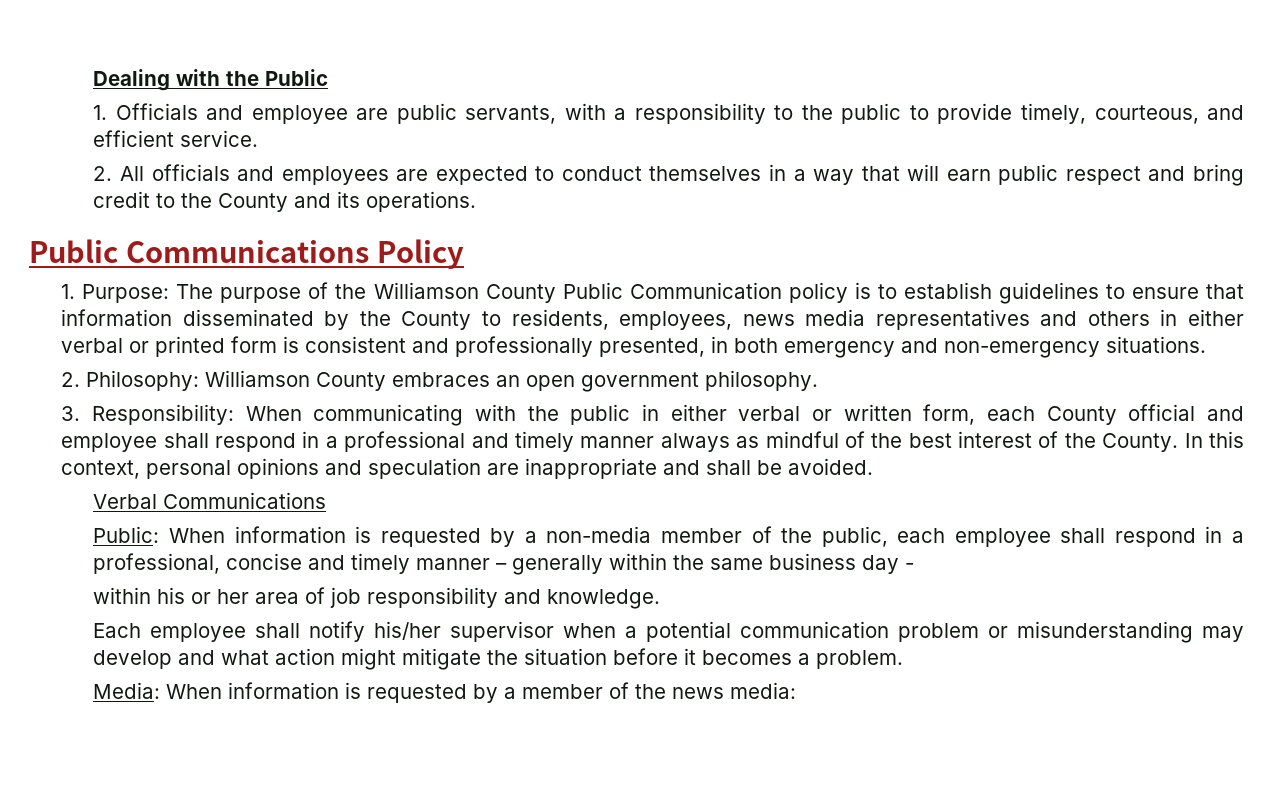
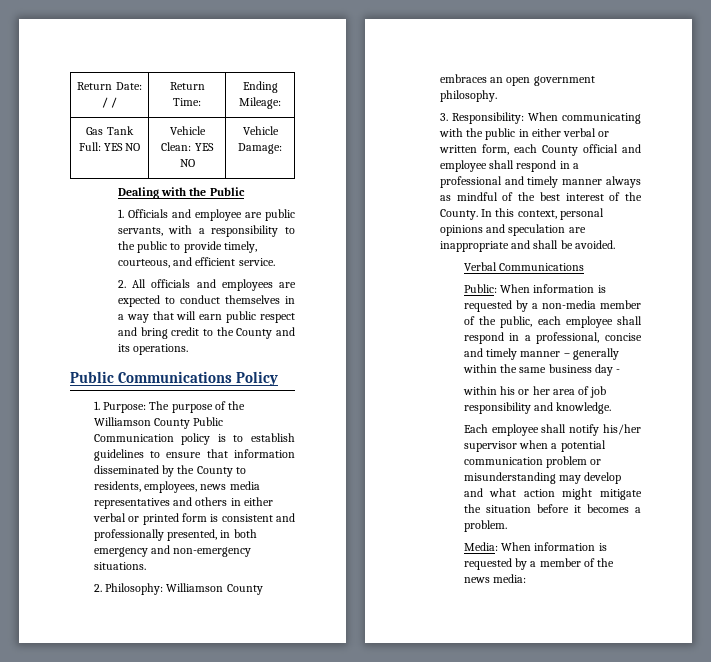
+ Return Date: / / | Return Time: | Ending Mileage:
+ Gas Tank Full: YES NO | Vehicle Clean: YES NO | Vehicle Damage:

